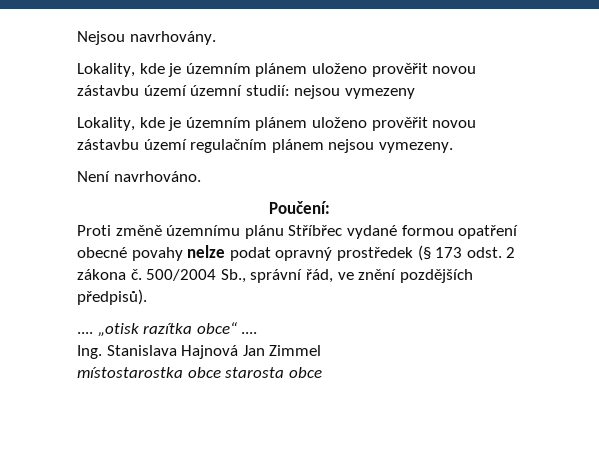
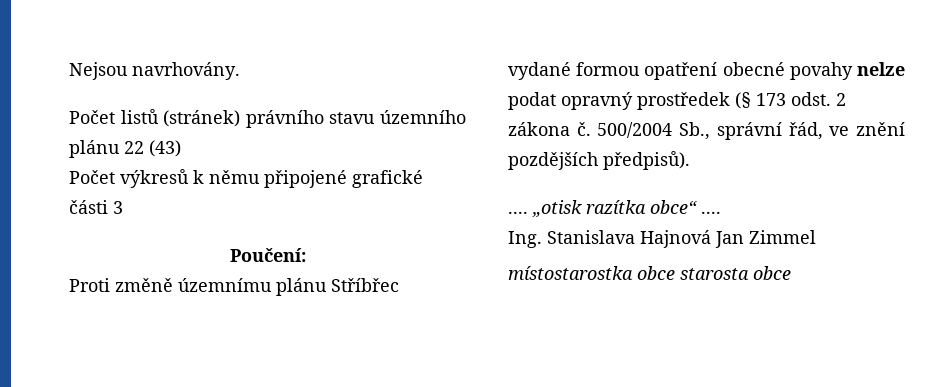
- Lokality, kde je územním plánem uloženo prověřit novou zástavbu území územní studií: nejsou vymezeny
- Lokality, kde je územním plánem uloženo prověřit novou zástavbu území regulačním plánem nejsou vymezeny.
- Není navrhováno.
+ Počet listů (stránek) právního stavu územního plánu 22 (43)
+ Počet výkresů k němu připojené grafické části 3

